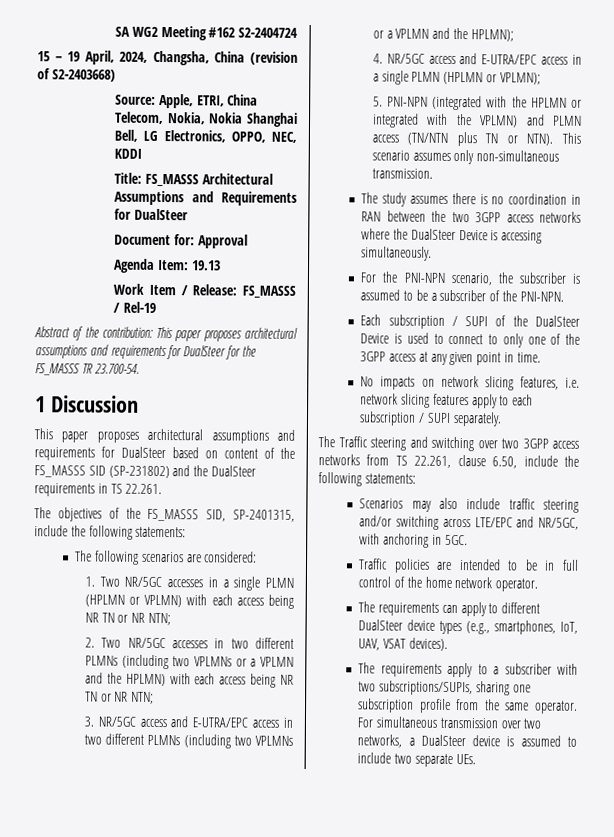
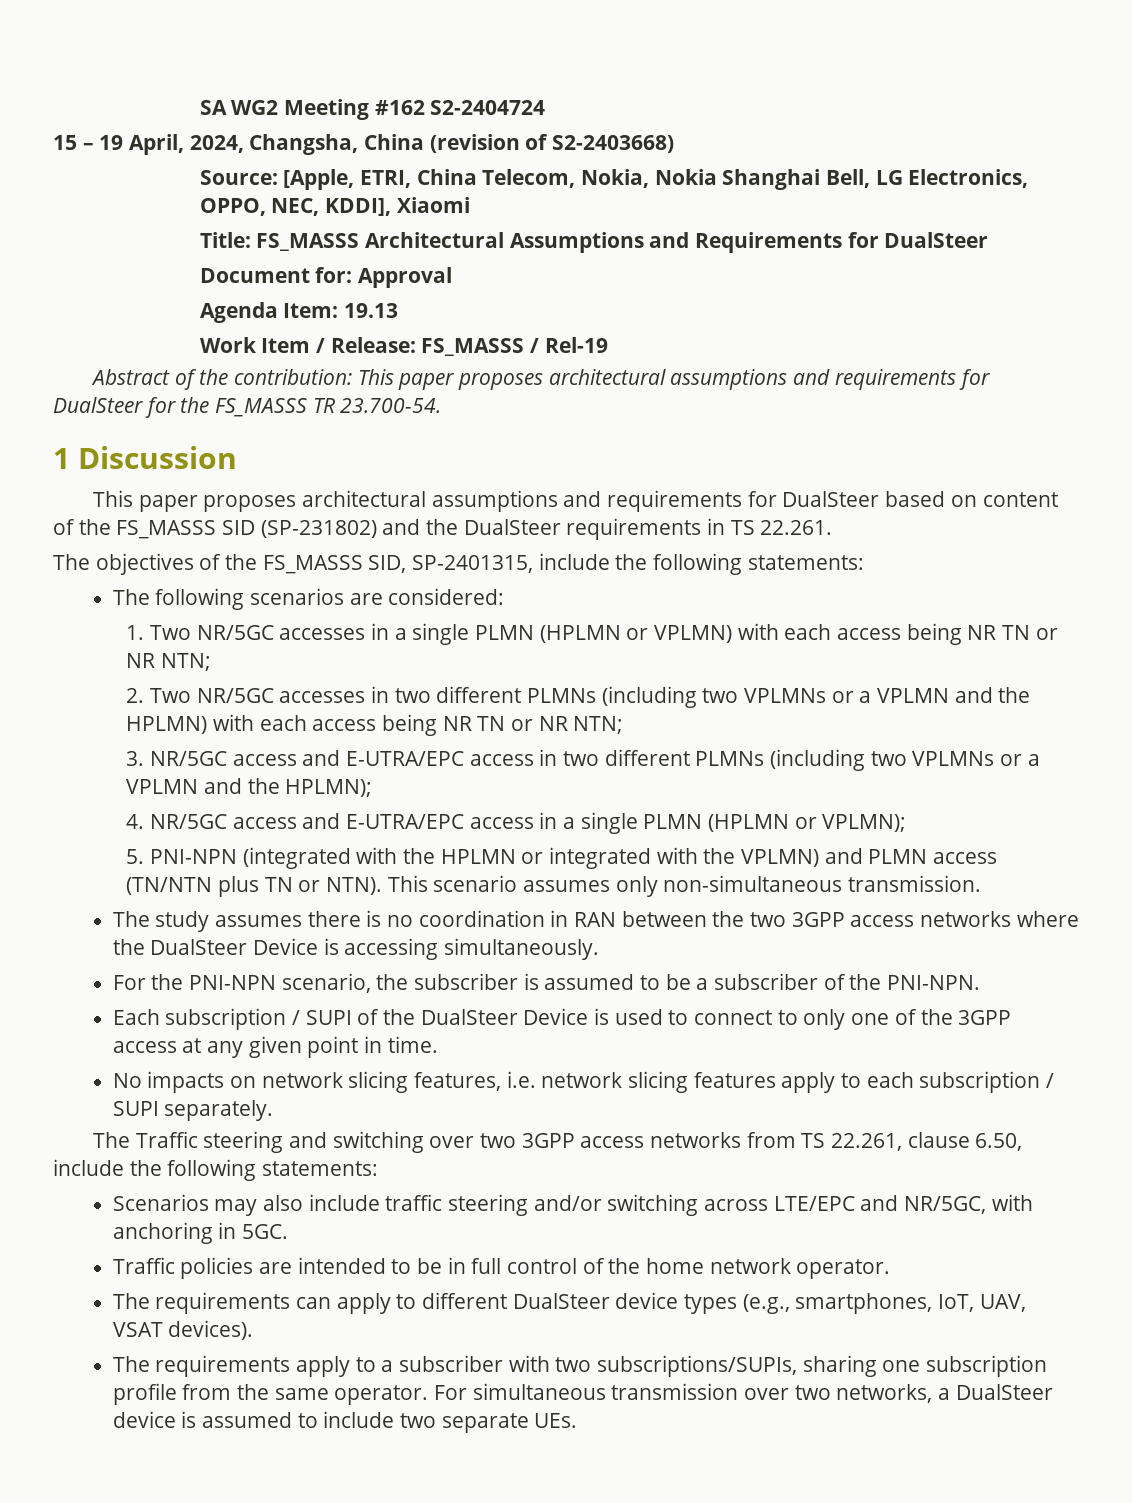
- Source: Apple, ETRI, China Telecom, Nokia, Nokia Shanghai Bell, LG Electronics, OPPO, NEC, KDDI
+ Source: [Apple, ETRI, China Telecom, Nokia, Nokia Shanghai Bell, LG Electronics, OPPO, NEC, KDDI], Xiaomi

